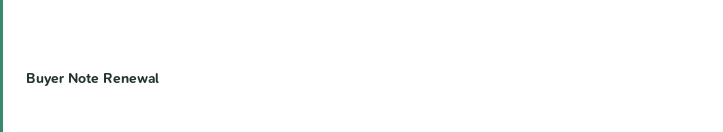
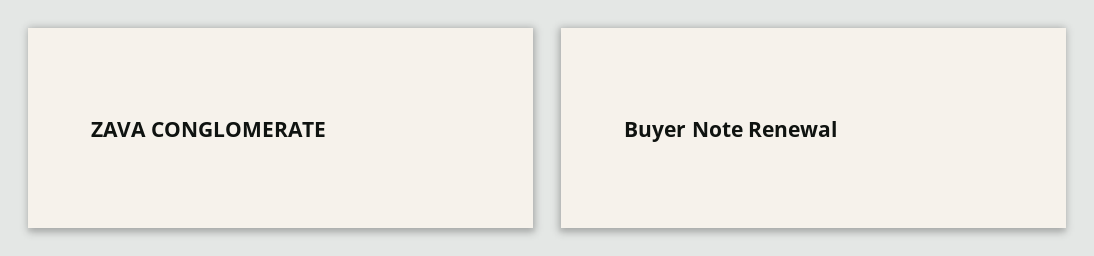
+ ZAVA CONGLOMERATE

